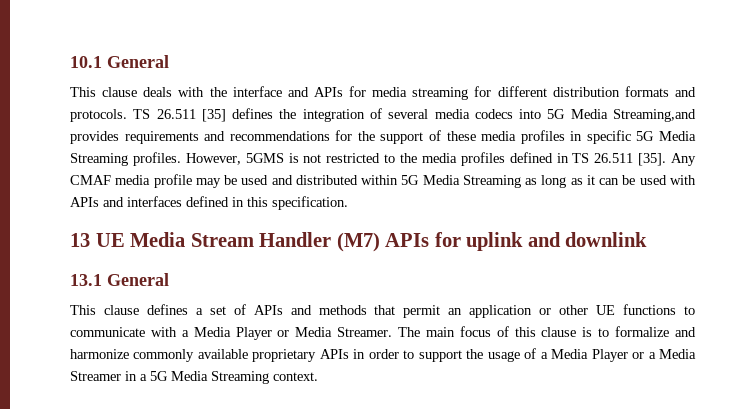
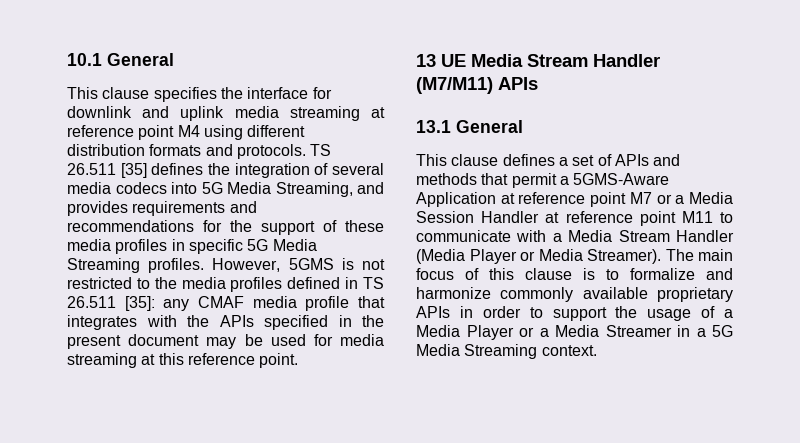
- This clause deals with the interface and APIs for media streaming for different distribution formats and protocols.
+ This clause specifies the interface for downlink and uplink media streaming at reference point M4 using different distribution formats and protocols.
- TS 26.511 [35] defines the integration of several media codecs into 5G Media Streaming,and provides requirements and recommendations for the support of these media profiles in specific 5G Media Streaming profiles.
+ TS 26.511 [35] defines the integration of several media codecs into 5G Media Streaming, and provides requirements and recommendations for the support of these media profiles in specific 5G Media Streaming profiles.
- However, 5GMS is not restricted to the media profiles defined in TS 26.511 [35]. Any CMAF media profile may be used and distributed within 5G Media Streaming as long as it can be used with APIs and interfaces defined in this specification.
+ However, 5GMS is not restricted to the media profiles defined in TS 26.511 [35]: any CMAF media profile that integrates with the APIs specified in the present document may be used for media streaming at this reference point.
- 13 UE Media Stream Handler (M7) APIs for uplink and downlink
+ 13 UE Media Stream Handler (M7/M11) APIs
- This clause defines a set of APIs and methods that permit an application or other UE functions to communicate with a Media Player or Media Streamer.
+ This clause defines a set of APIs and methods that permit a 5GMS-Aware Application at reference point M7 or a Media Session Handler at reference point M11 to communicate with a Media Stream Handler (Media Player or Media Streamer).

